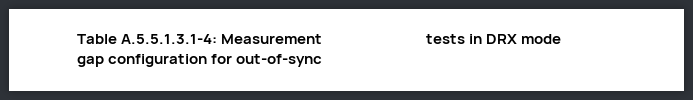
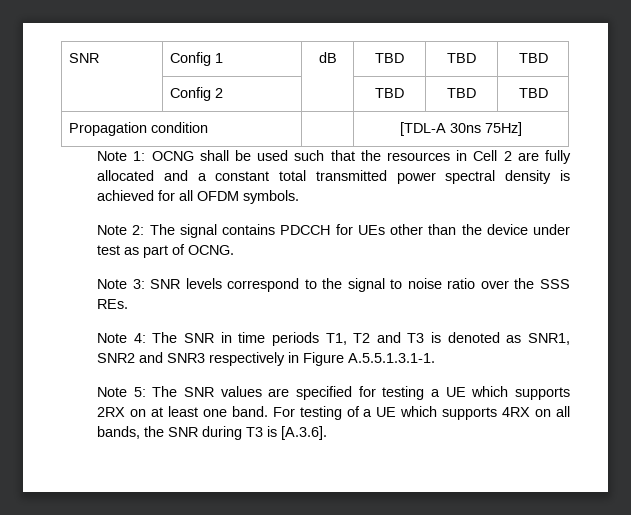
- Table A.5.5.1.3.1-4: Measurement gap configuration for out-of-sync tests in DRX mode
+ SNR | Config 1 | dB | TBD | TBD | TBD
+ | Config 2 | | TBD | TBD | TBD
+ Propagation condition | | [TDL-A 30ns 75Hz]
+ Note 1: OCNG shall be used such that the resources in Cell 2 are fully allocated and a constant total transmitted power spectral density is achieved for all OFDM symbols.
+ Note 2: The signal contains PDCCH for UEs other than the device under test as part of OCNG.
+ Note 3: SNR levels correspond to the signal to noise ratio over the SSS REs.
+ Note 4: The SNR in time periods T1, T2 and T3 is denoted as SNR1, SNR2 and SNR3 respectively in Figure A.5.5.1.3.1-1.
+ Note 5: The SNR values are specified for testing a UE which supports 2RX on at least one band. For testing of a UE which supports 4RX on all bands, the SNR during T3 is [A.3.6].

